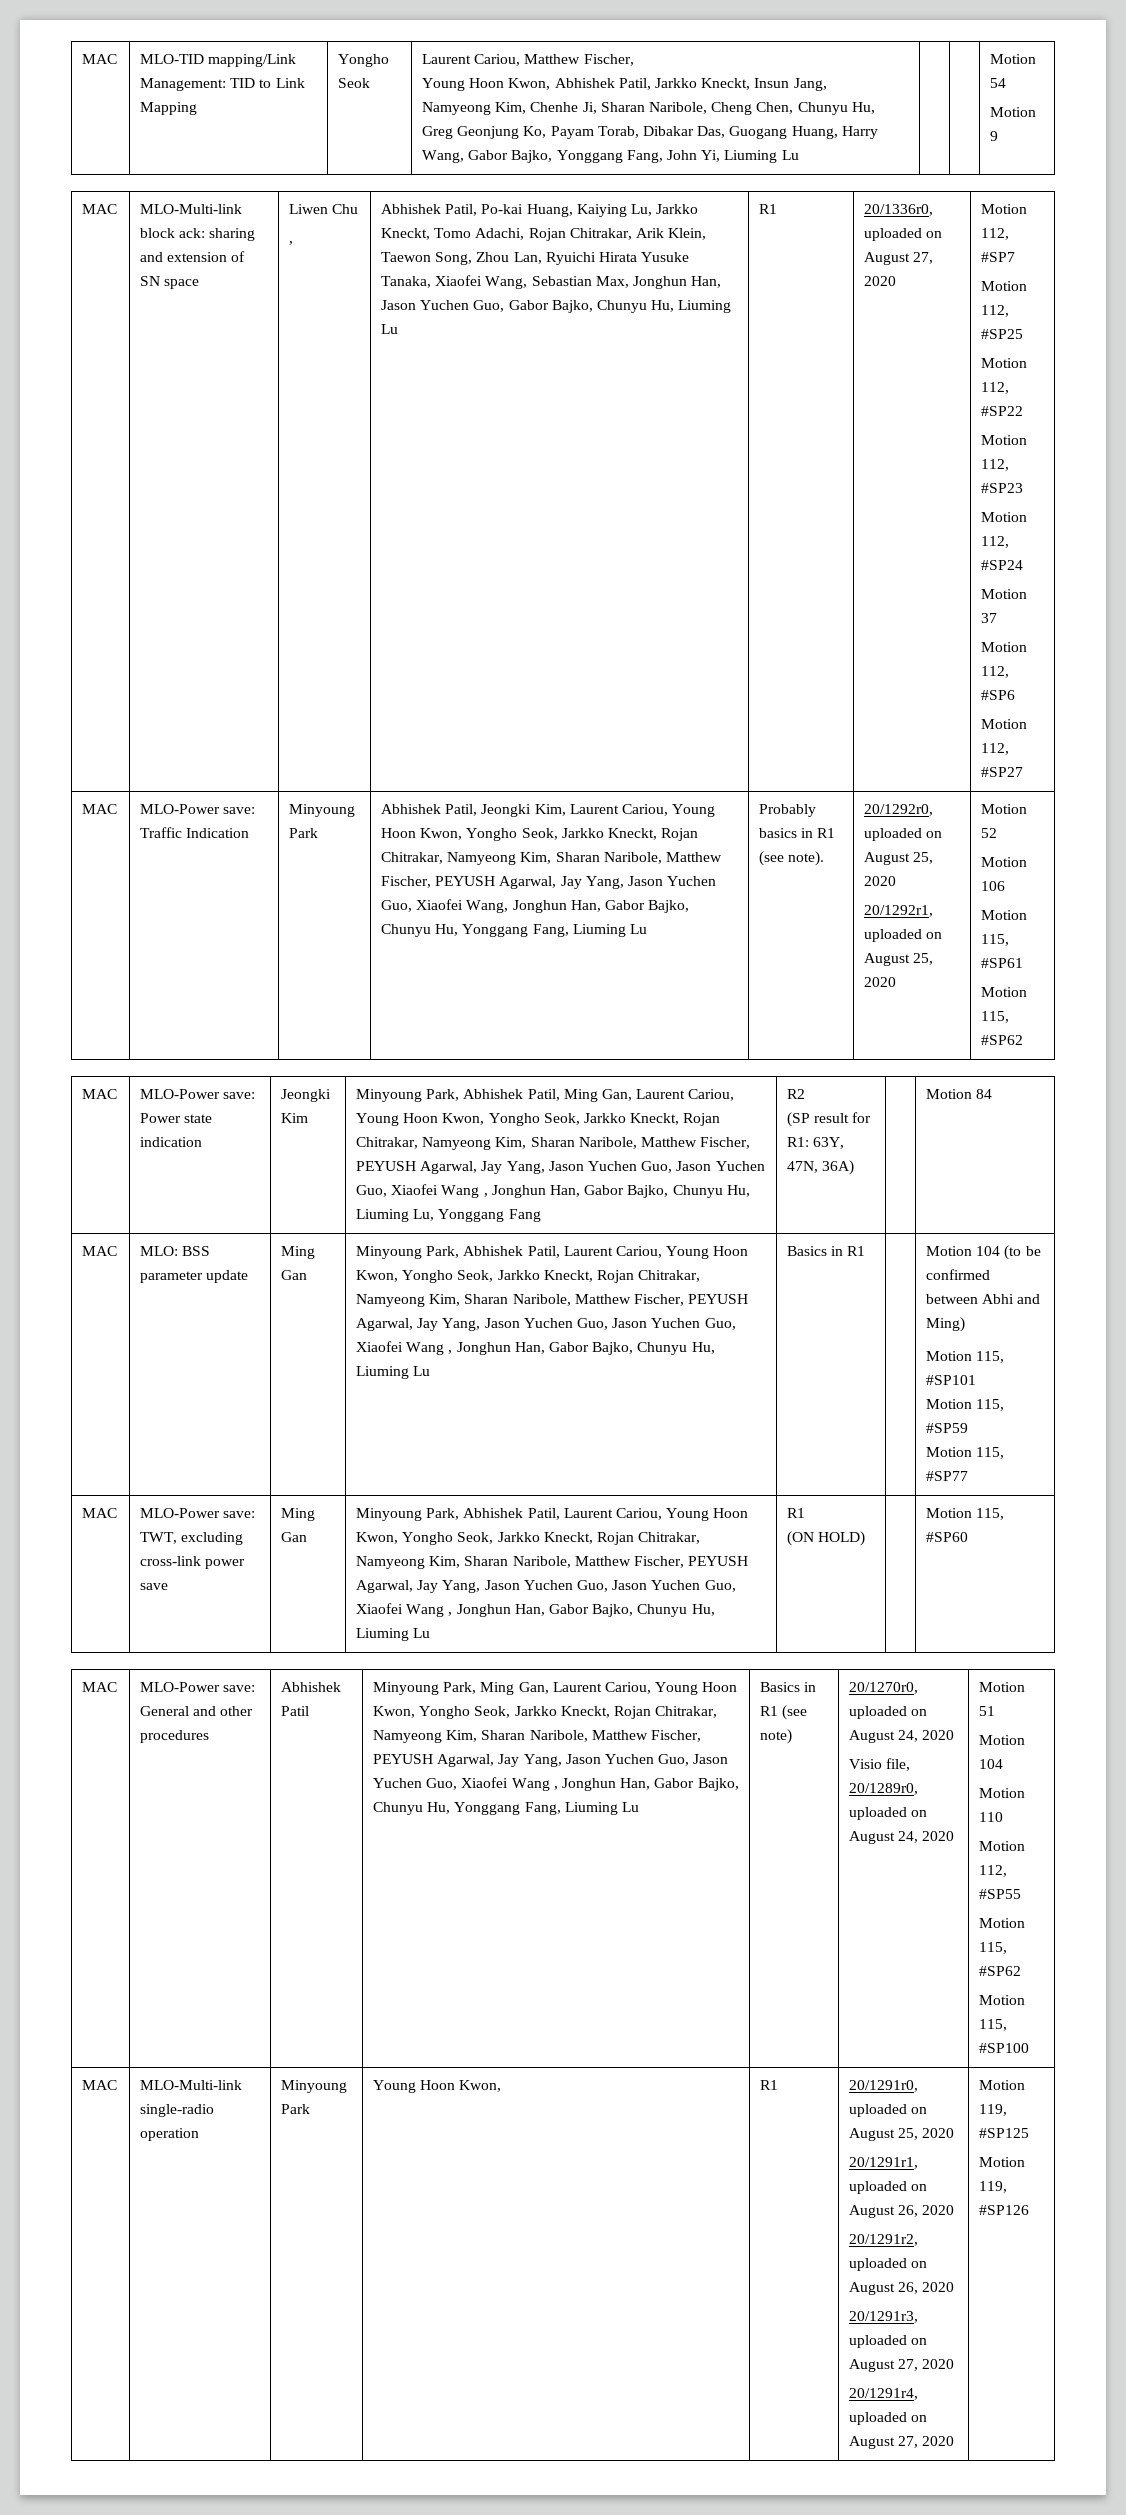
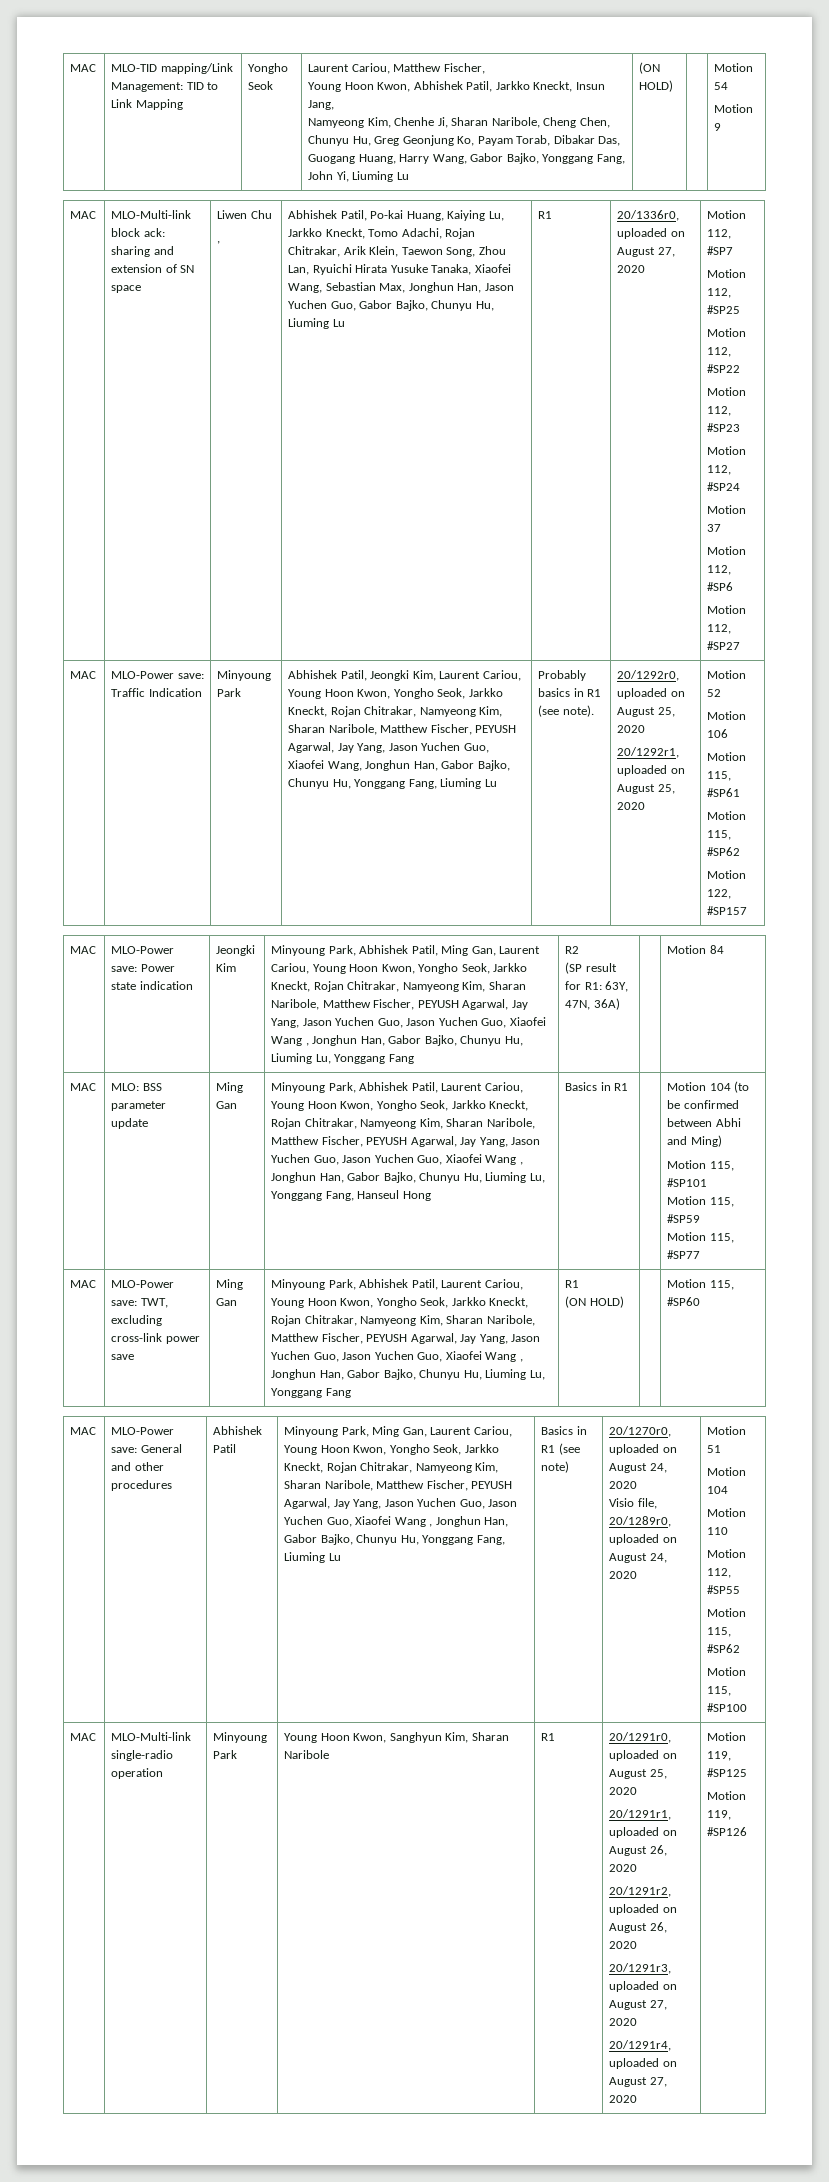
- Namyeong Kim, Chenhe Ji, Sharan Naribole, Cheng Chen, Chunyu Hu, Greg Geonjung Ko, Payam Torab, Dibakar Das, Guogang Huang, Harry Wang, Gabor Bajko, Yonggang Fang, John Yi, Liuming Lu
+ Namyeong Kim, Chenhe Ji, Sharan Naribole, Cheng Chen, Chunyu Hu, Greg Geonjung Ko, Payam Torab, Dibakar Das, Guogang Huang, Harry Wang, Gabor Bajko, Yonggang Fang, John Yi, Liuming Lu | (ON HOLD)
+ Motion 122, #SP157
- MLO: BSS parameter update | Ming Gan | Minyoung Park, Abhishek Patil, Laurent Cariou, Young Hoon Kwon, Yongho Seok, Jarkko Kneckt, Rojan Chitrakar, Namyeong Kim, Sharan Naribole, Matthew Fischer, PEYUSH Agarwal, Jay Yang, Jason Yuchen Guo, Jason Yuchen Guo, Xiaofei Wang , Jonghun Han, Gabor Bajko, Chunyu Hu, Liuming Lu
+ MLO: BSS parameter update | Ming Gan | Minyoung Park, Abhishek Patil, Laurent Cariou, Young Hoon Kwon, Yongho Seok, Jarkko Kneckt, Rojan Chitrakar, Namyeong Kim, Sharan Naribole, Matthew Fischer, PEYUSH Agarwal, Jay Yang, Jason Yuchen Guo, Jason Yuchen Guo, Xiaofei Wang , Jonghun Han, Gabor Bajko, Chunyu Hu, Liuming Lu, Yonggang Fang, Hanseul Hong
- MLO-Power save: TWT, excluding cross-link power save | Ming Gan | Minyoung Park, Abhishek Patil, Laurent Cariou, Young Hoon Kwon, Yongho Seok, Jarkko Kneckt, Rojan Chitrakar, Namyeong Kim, Sharan Naribole, Matthew Fischer, PEYUSH Agarwal, Jay Yang, Jason Yuchen Guo, Jason Yuchen Guo, Xiaofei Wang , Jonghun Han, Gabor Bajko, Chunyu Hu, Liuming Lu
+ MLO-Power save: TWT, excluding cross-link power save | Ming Gan | Minyoung Park, Abhishek Patil, Laurent Cariou, Young Hoon Kwon, Yongho Seok, Jarkko Kneckt, Rojan Chitrakar, Namyeong Kim, Sharan Naribole, Matthew Fischer, PEYUSH Agarwal, Jay Yang, Jason Yuchen Guo, Jason Yuchen Guo, Xiaofei Wang , Jonghun Han, Gabor Bajko, Chunyu Hu, Liuming Lu, Yonggang Fang
- Minyoung Park | Young Hoon Kwon,
+ Minyoung Park | Young Hoon Kwon, Sanghyun Kim, Sharan Naribole

